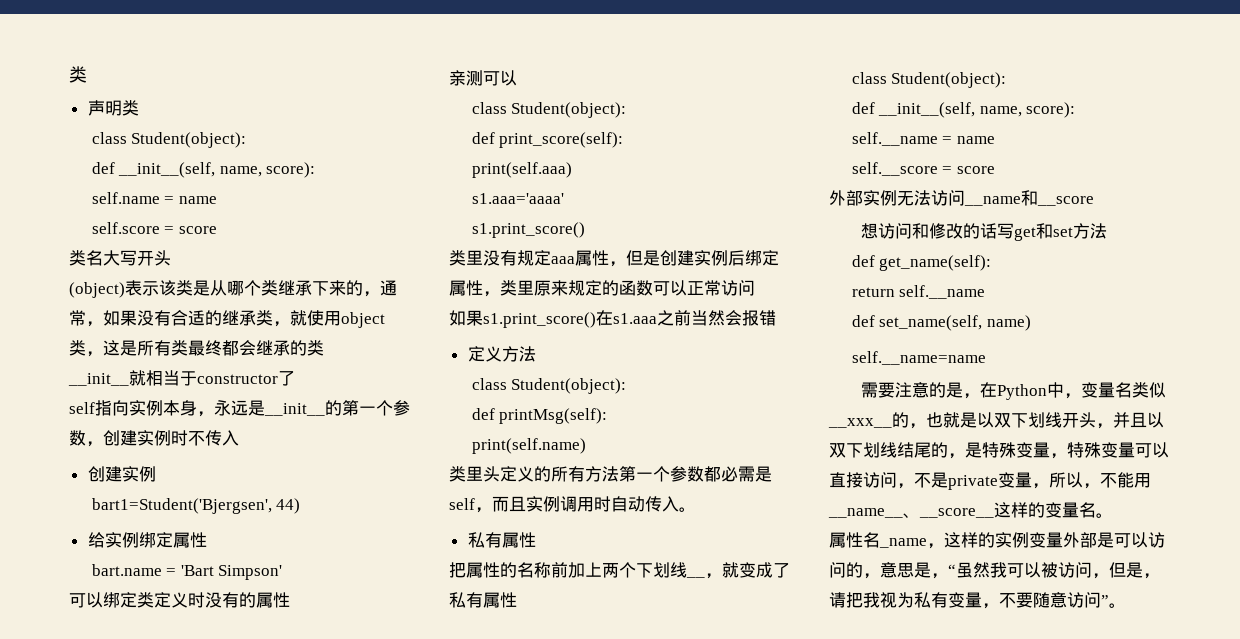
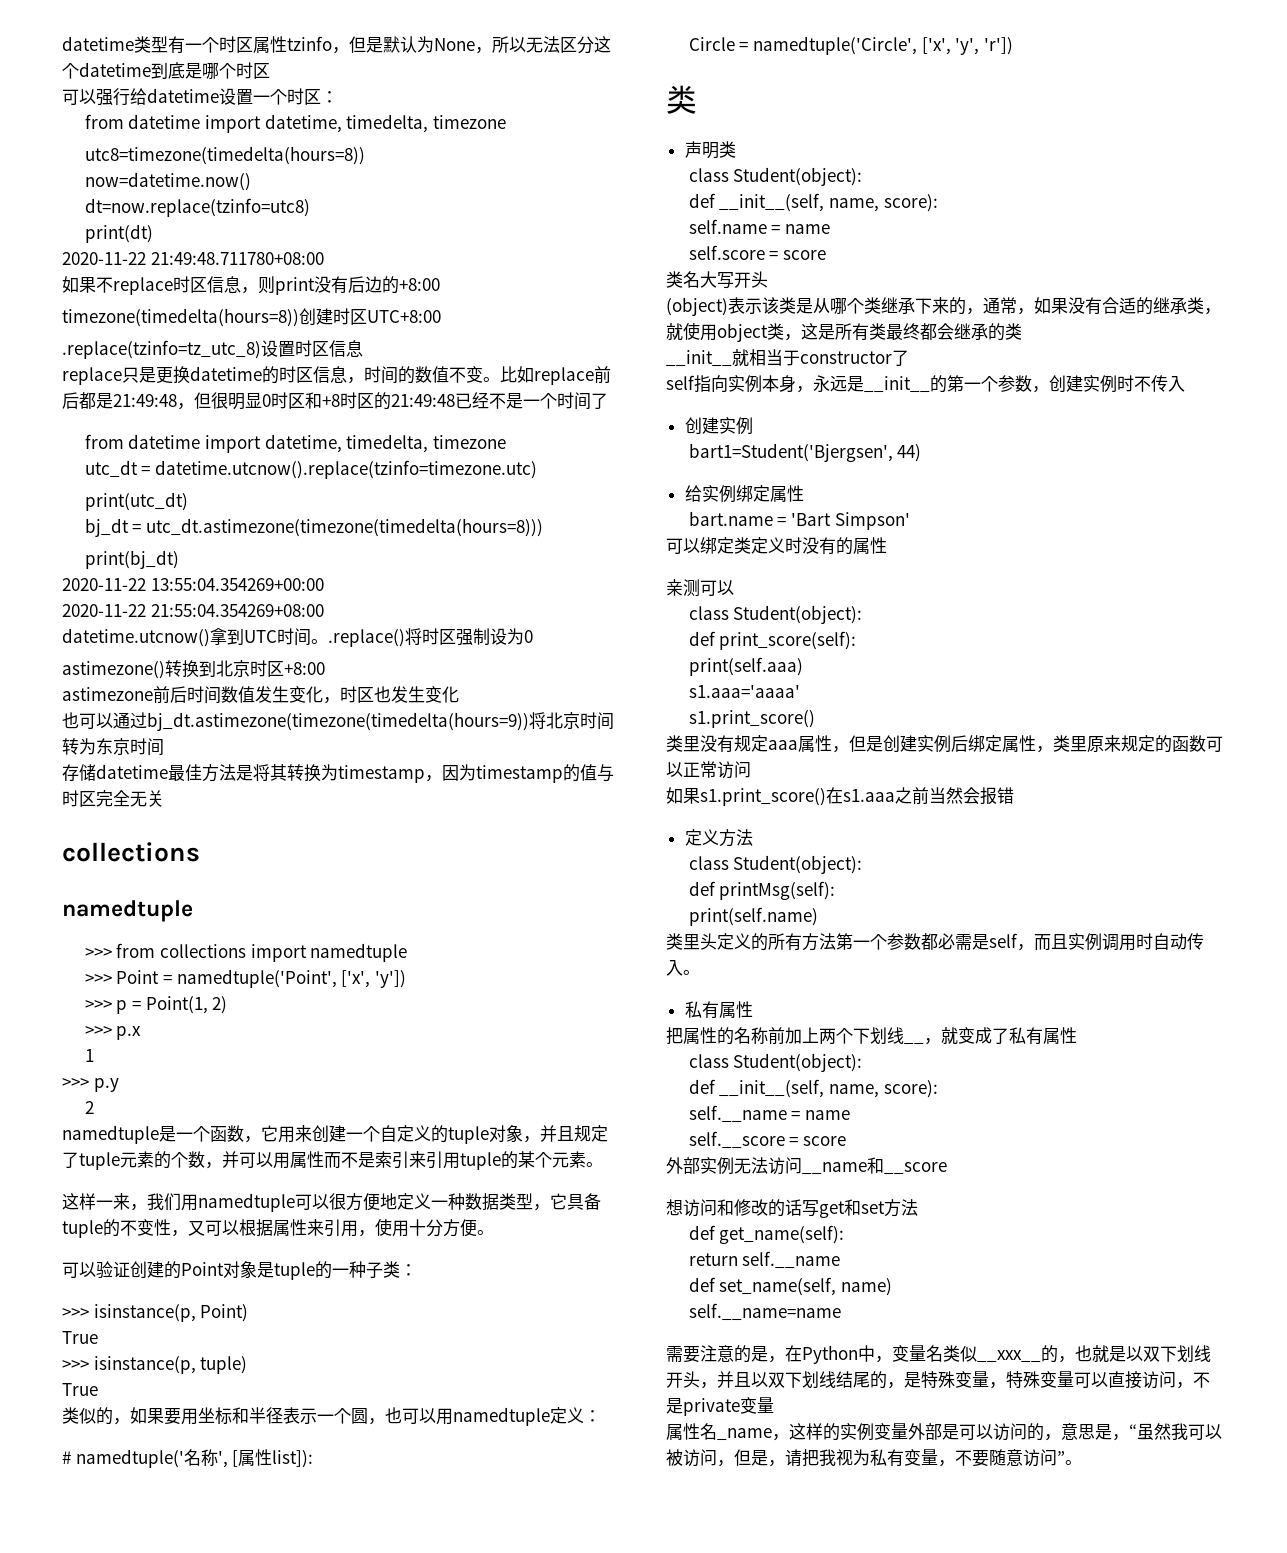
+ datetime类型有一个时区属性tzinfo，但是默认为None，所以无法区分这个datetime到底是哪个时区
+ 可以强行给datetime设置一个时区：
+ from datetime import datetime, timedelta, timezone
+ utc8=timezone(timedelta(hours=8))
+ now=datetime.now()
+ dt=now.replace(tzinfo=utc8)
+ print(dt)
+ 2020-11-22 21:49:48.711780+08:00
+ 如果不replace时区信息，则print没有后边的+8:00
+ timezone(timedelta(hours=8))创建时区UTC+8:00
+ .replace(tzinfo=tz_utc_8)设置时区信息
+ replace只是更换datetime的时区信息，时间的数值不变。比如replace前后都是21:49:48，但很明显0时区和+8时区的21:49:48已经不是一个时间了
+ from datetime import datetime, timedelta, timezone
+ utc_dt = datetime.utcnow().replace(tzinfo=timezone.utc)
+ print(utc_dt)
+ bj_dt = utc_dt.astimezone(timezone(timedelta(hours=8)))
+ print(bj_dt)
+ 2020-11-22 13:55:04.354269+00:00
+ 2020-11-22 21:55:04.354269+08:00
+ datetime.utcnow()拿到UTC时间。.replace()将时区强制设为0
+ astimezone()转换到北京时区+8:00
+ astimezone前后时间数值发生变化，时区也发生变化
+ 也可以通过bj_dt.astimezone(timezone(timedelta(hours=9))将北京时间转为东京时间
+ 存储datetime最佳方法是将其转换为timestamp，因为timestamp的值与时区完全无关
+ collections
+ namedtuple
+ >>> from collections import namedtuple
+ >>> Point = namedtuple('Point', ['x', 'y'])
+ >>> p = Point(1, 2)
+ >>> p.x
+ 1
+ >>> p.y
+ 2
+ namedtuple是一个函数，它用来创建一个自定义的tuple对象，并且规定了tuple元素的个数，并可以用属性而不是索引来引用tuple的某个元素。
+ 这样一来，我们用namedtuple可以很方便地定义一种数据类型，它具备tuple的不变性，又可以根据属性来引用，使用十分方便。
+ 可以验证创建的Point对象是tuple的一种子类：
+ >>> isinstance(p, Point)
+ True
+ >>> isinstance(p, tuple)
+ True
+ 类似的，如果要用坐标和半径表示一个圆，也可以用namedtuple定义：
+ # namedtuple('名称', [属性list]):
+ Circle = namedtuple('Circle', ['x', 'y', 'r'])
- 需要注意的是，在Python中，变量名类似__xxx__的，也就是以双下划线开头，并且以双下划线结尾的，是特殊变量，特殊变量可以直接访问，不是private变量，所以，不能用__name__、__score__这样的变量名。
+ 需要注意的是，在Python中，变量名类似__xxx__的，也就是以双下划线开头，并且以双下划线结尾的，是特殊变量，特殊变量可以直接访问，不是private变量

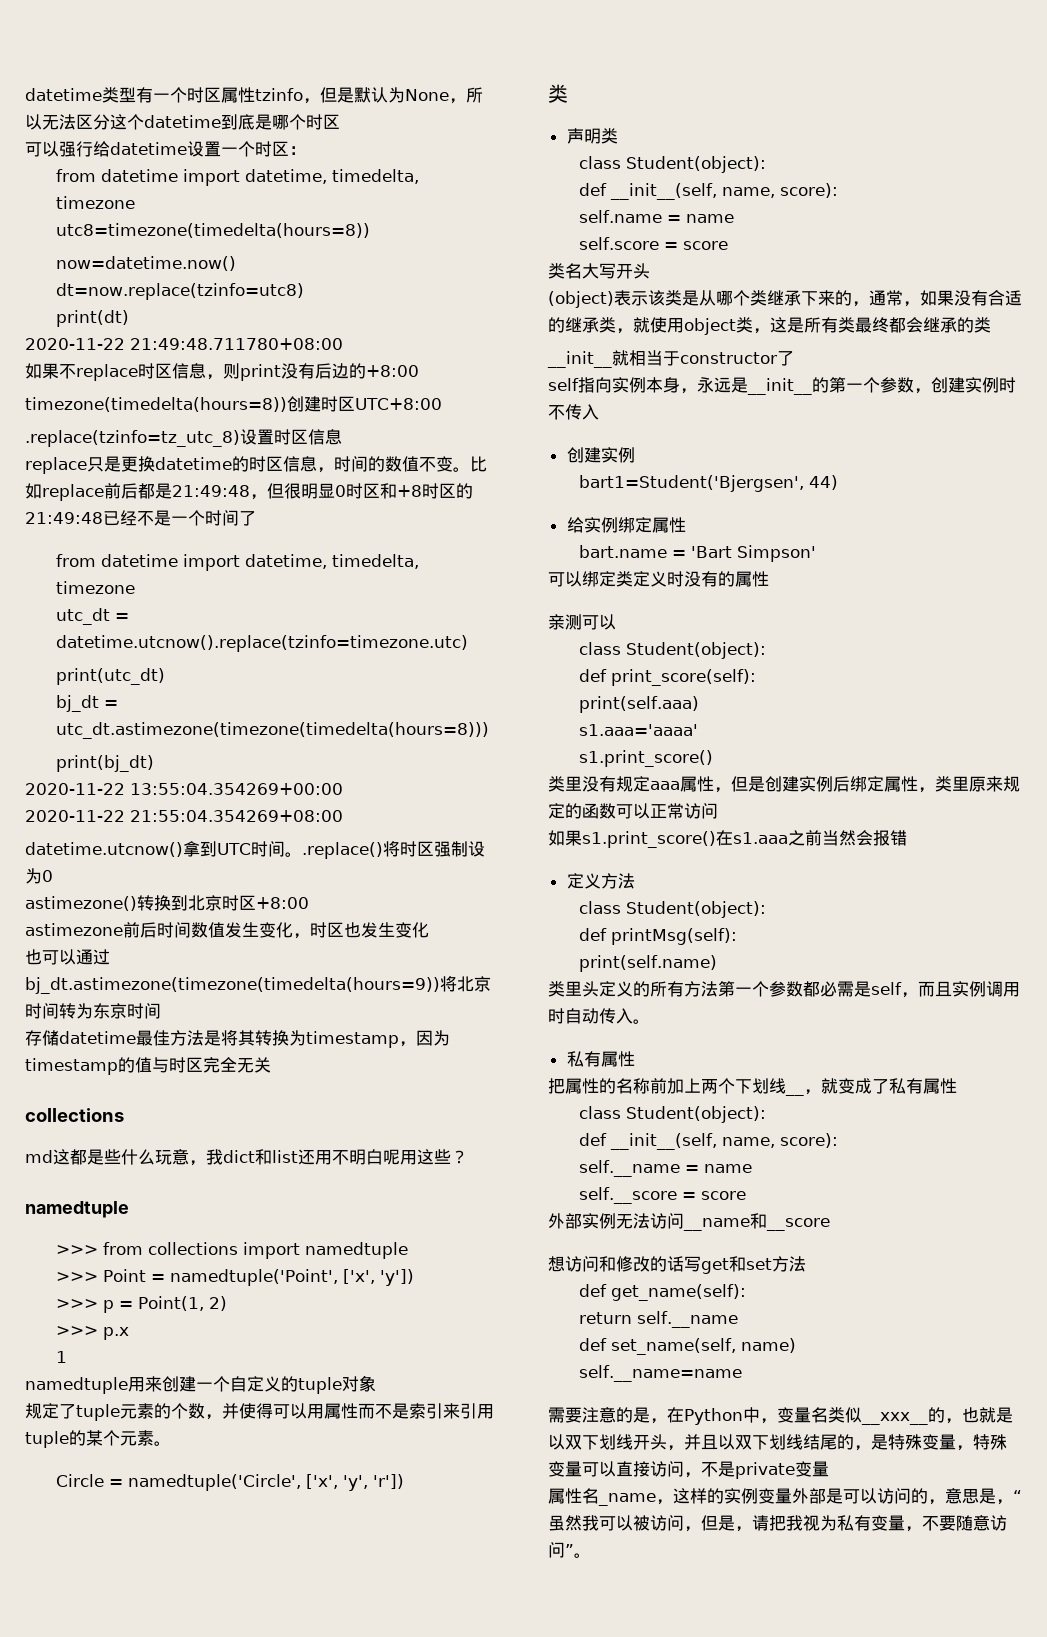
+ md这都是些什么玩意，我dict和list还用不明白呢用这些？
- >>> p.y
- 2
- namedtuple是一个函数，它用来创建一个自定义的tuple对象，并且规定了tuple元素的个数，并可以用属性而不是索引来引用tuple的某个元素。
+ namedtuple用来创建一个自定义的tuple对象
+ 规定了tuple元素的个数，并使得可以用属性而不是索引来引用tuple的某个元素。
- 这样一来，我们用namedtuple可以很方便地定义一种数据类型，它具备tuple的不变性，又可以根据属性来引用，使用十分方便。
- 可以验证创建的Point对象是tuple的一种子类：
- >>> isinstance(p, Point)
- True
- >>> isinstance(p, tuple)
- True
- 类似的，如果要用坐标和半径表示一个圆，也可以用namedtuple定义：
- # namedtuple('名称', [属性list]):

